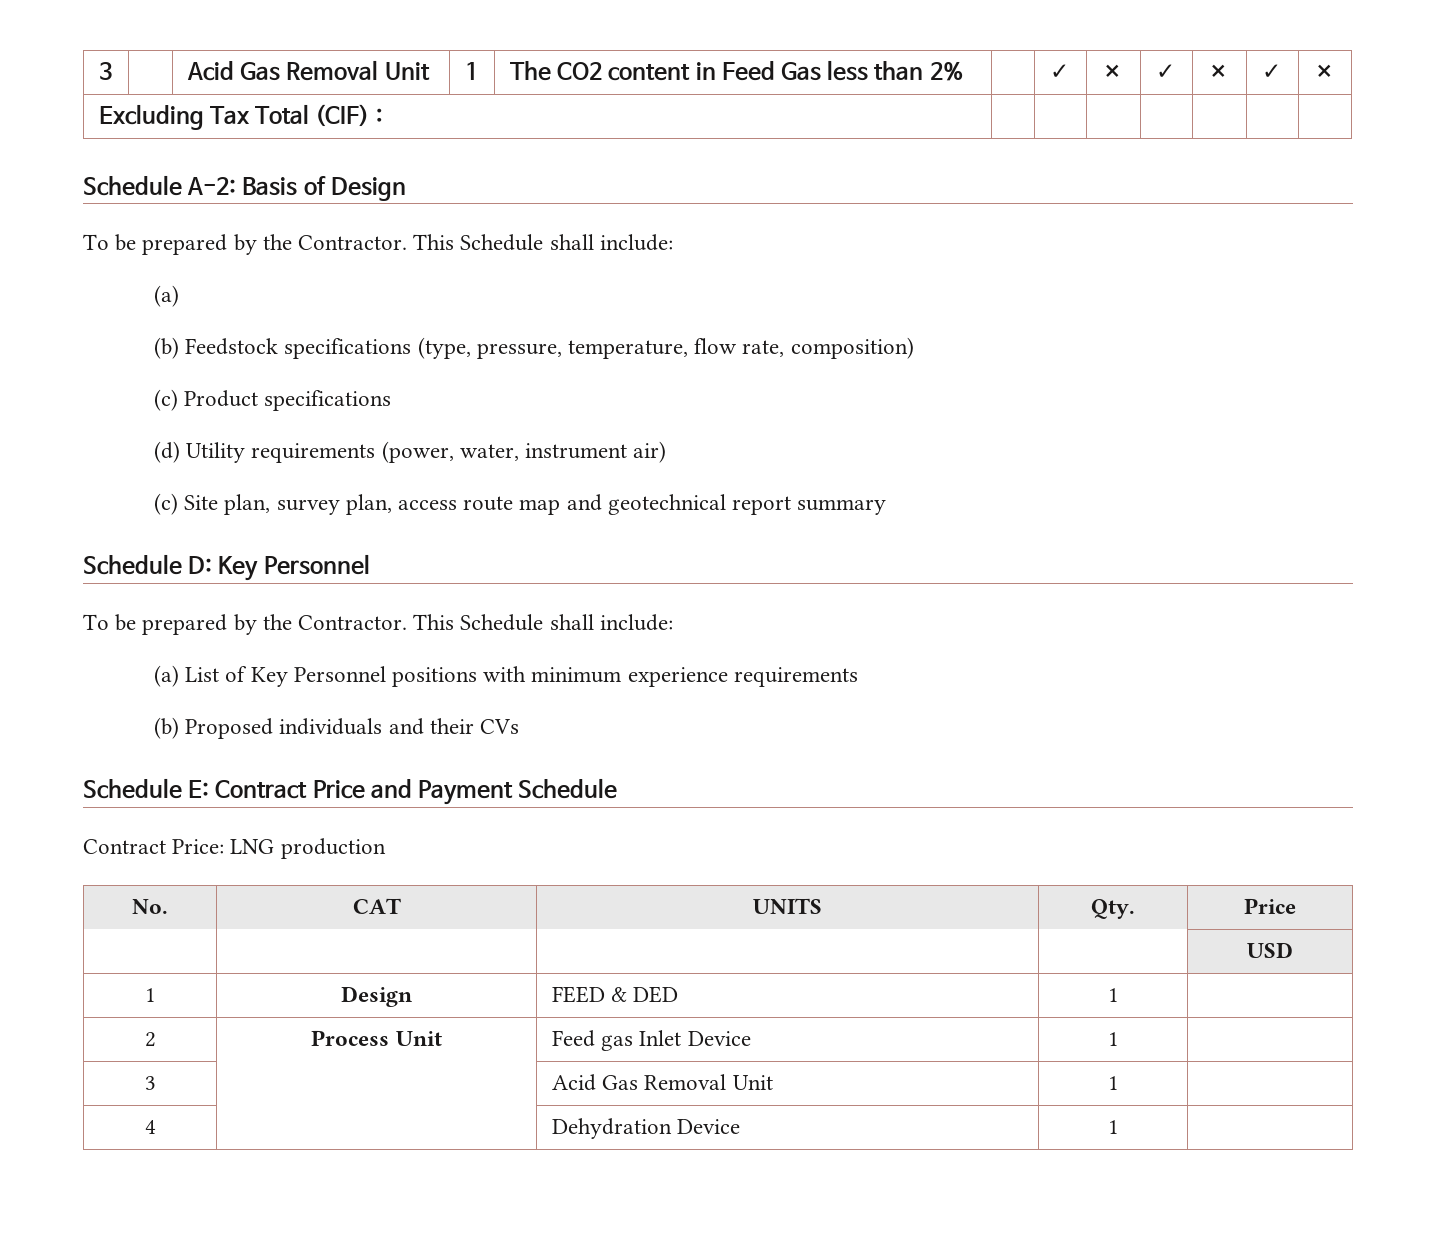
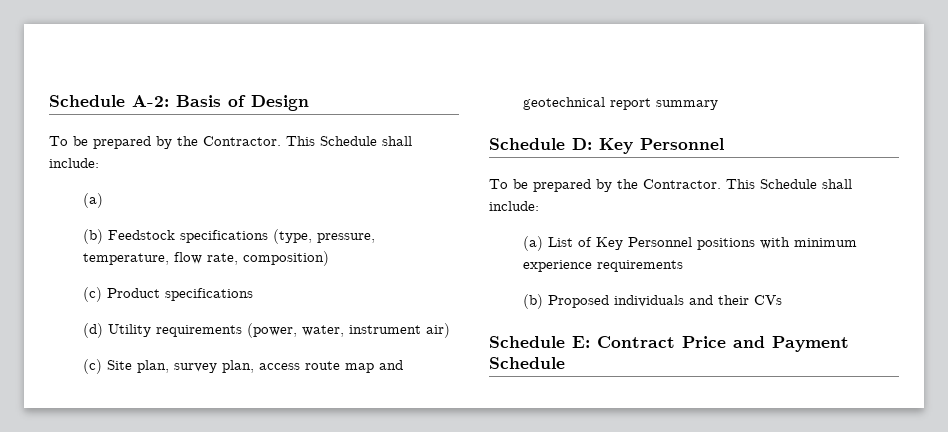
- 3 | | Acid Gas Removal Unit | 1 | The CO2 content in Feed Gas less than 2% | | ✓ | × | ✓ | × | ✓ | ×
- Excluding Tax Total (CIF)： | | | | | | |
- Contract Price: LNG production
- No. | CAT | UNITS | Qty. | Price
- | | | | USD
- 1 | Design | FEED & DED | 1 |
- 2 | Process Unit | Feed gas Inlet Device | 1 |
- 3 | | Acid Gas Removal Unit | 1 |
- 4 | | Dehydration Device | 1 |

